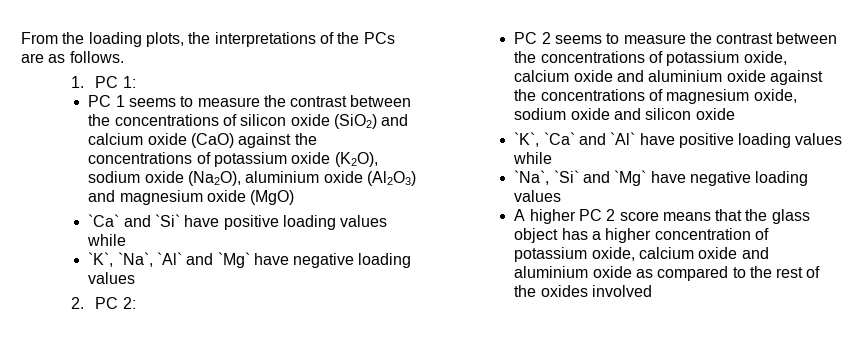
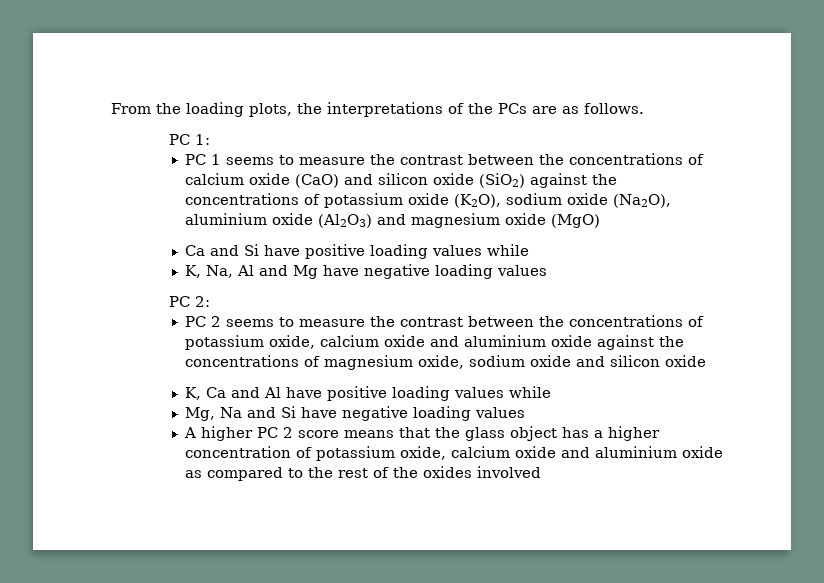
- 1. PC 1:
+ PC 1:
- PC 1 seems to measure the contrast between the concentrations of silicon oxide (SiO2) and calcium oxide (CaO) against the concentrations of potassium oxide (K2O), sodium oxide (Na2O), aluminium oxide (Al2O3) and magnesium oxide (MgO)
+ PC 1 seems to measure the contrast between the concentrations of calcium oxide (CaO) and silicon oxide (SiO2) against the concentrations of potassium oxide (K2O), sodium oxide (Na2O), aluminium oxide (Al2O3) and magnesium oxide (MgO)
- `Ca` and `Si` have positive loading values while
- `K`, `Na`, `Al` and `Mg` have negative loading values
- 2. PC 2:
+ Ca and Si have positive loading values while
+ K, Na, Al and Mg have negative loading values
+ PC 2:
- `K`, `Ca` and `Al` have positive loading values while
- `Na`, `Si` and `Mg` have negative loading values
+ K, Ca and Al have positive loading values while
+ Mg, Na and Si have negative loading values

